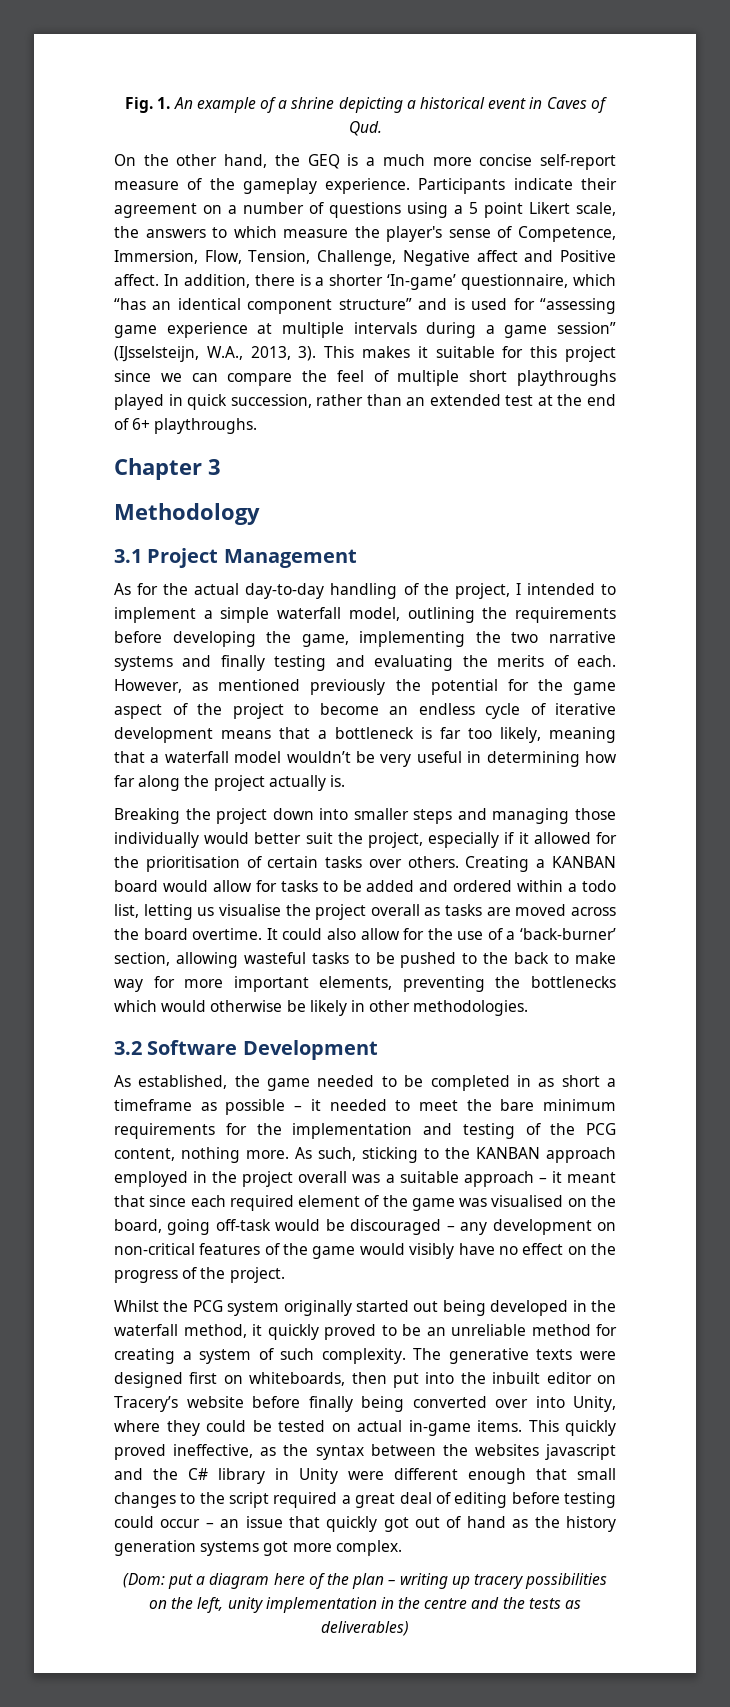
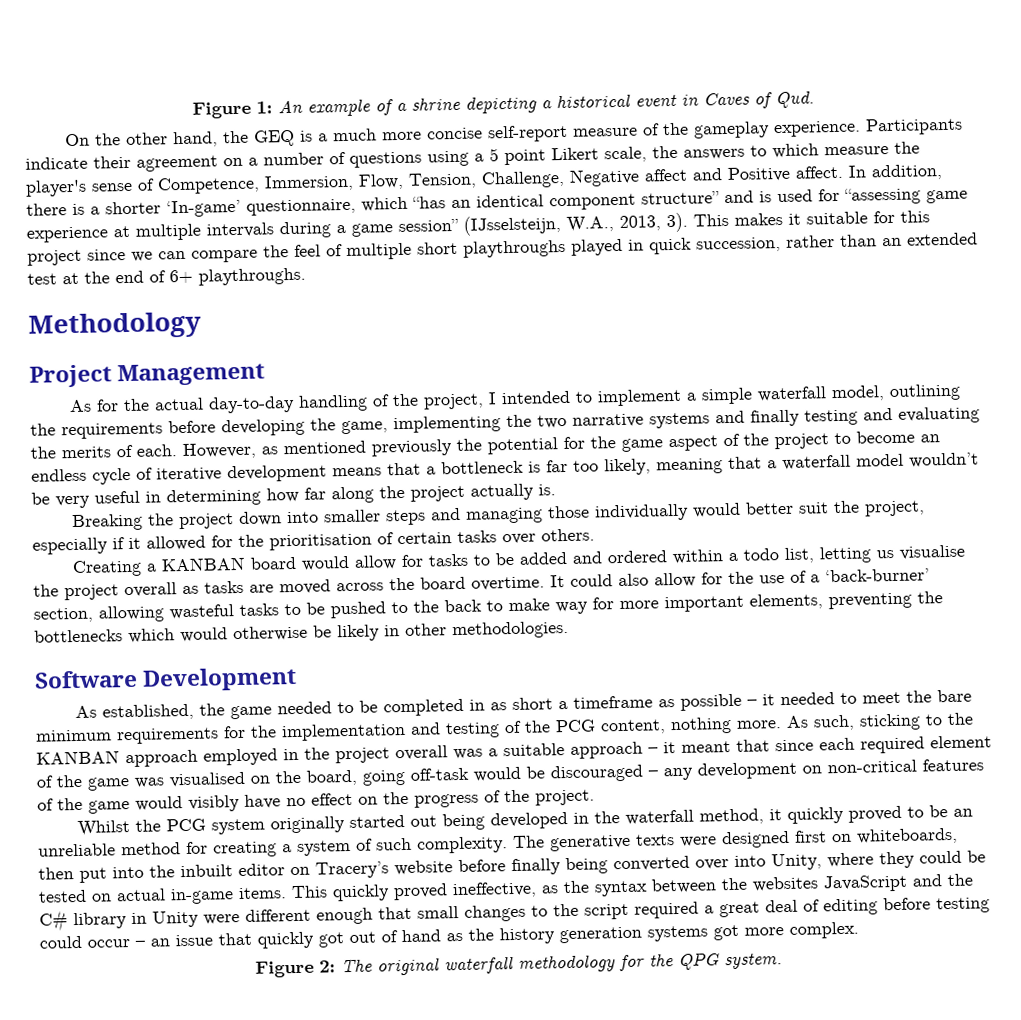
- Fig. 1. An example of a shrine depicting a historical event in Caves of Qud.
+ Figure 1: An example of a shrine depicting a historical event in Caves of Qud.
- Chapter 3
- 3.1 Project Management
+ Project Management
- Breaking the project down into smaller steps and managing those individually would better suit the project, especially if it allowed for the prioritisation of certain tasks over others. Creating a KANBAN board would allow for tasks to be added and ordered within a todo list, letting us visualise the project overall as tasks are moved across the board overtime.
+ Breaking the project down into smaller steps and managing those individually would better suit the project, especially if it allowed for the prioritisation of certain tasks over others.
+ Creating a KANBAN board would allow for tasks to be added and ordered within a todo list, letting us visualise the project overall as tasks are moved across the board overtime.
- 3.2 Software Development
+ Software Development
- This quickly proved ineffective, as the syntax between the websites javascript and the C# library in Unity were different enough that small changes to the script required a great deal of editing before testing could occur – an issue that quickly got out of hand as the history generation systems got more complex.
+ This quickly proved ineffective, as the syntax between the websites JavaScript and the C# library in Unity were different enough that small changes to the script required a great deal of editing before testing could occur – an issue that quickly got out of hand as the history generation systems got more complex.
- (Dom: put a diagram here of the plan – writing up tracery possibilities on the left, unity implementation in the centre and the tests as deliverables)
+ Figure 2: The original waterfall methodology for the QPG system.

